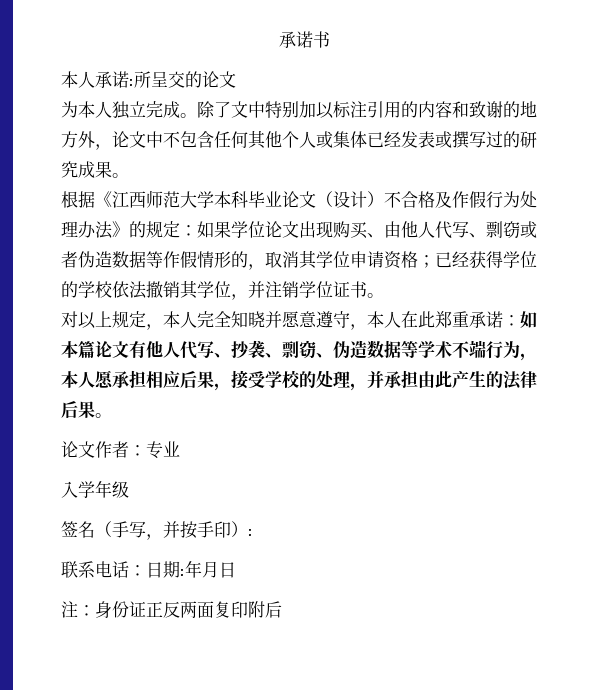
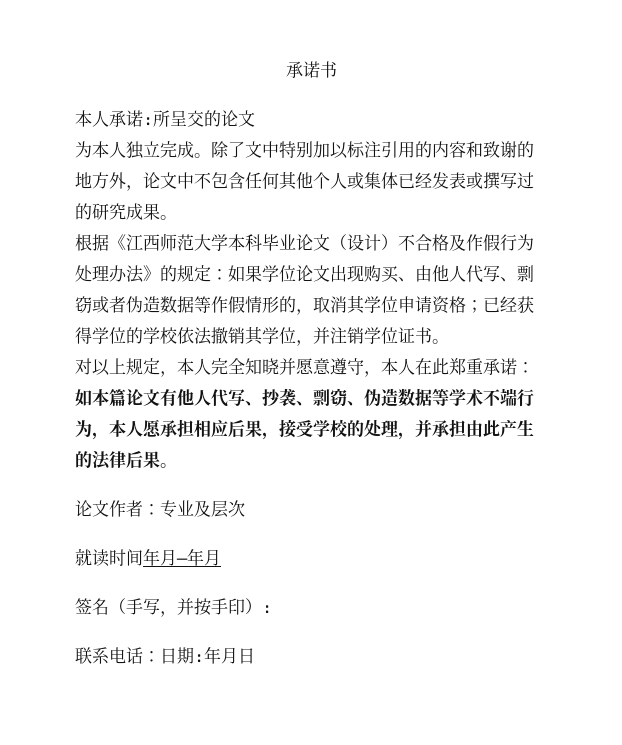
- 论文作者：专业
- 入学年级
+ 论文作者：专业及层次
+ 就读时间年月—年月
- 注：身份证正反两面复印附后

